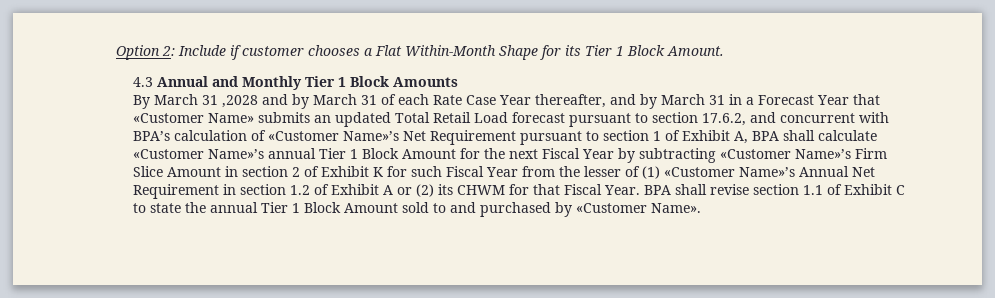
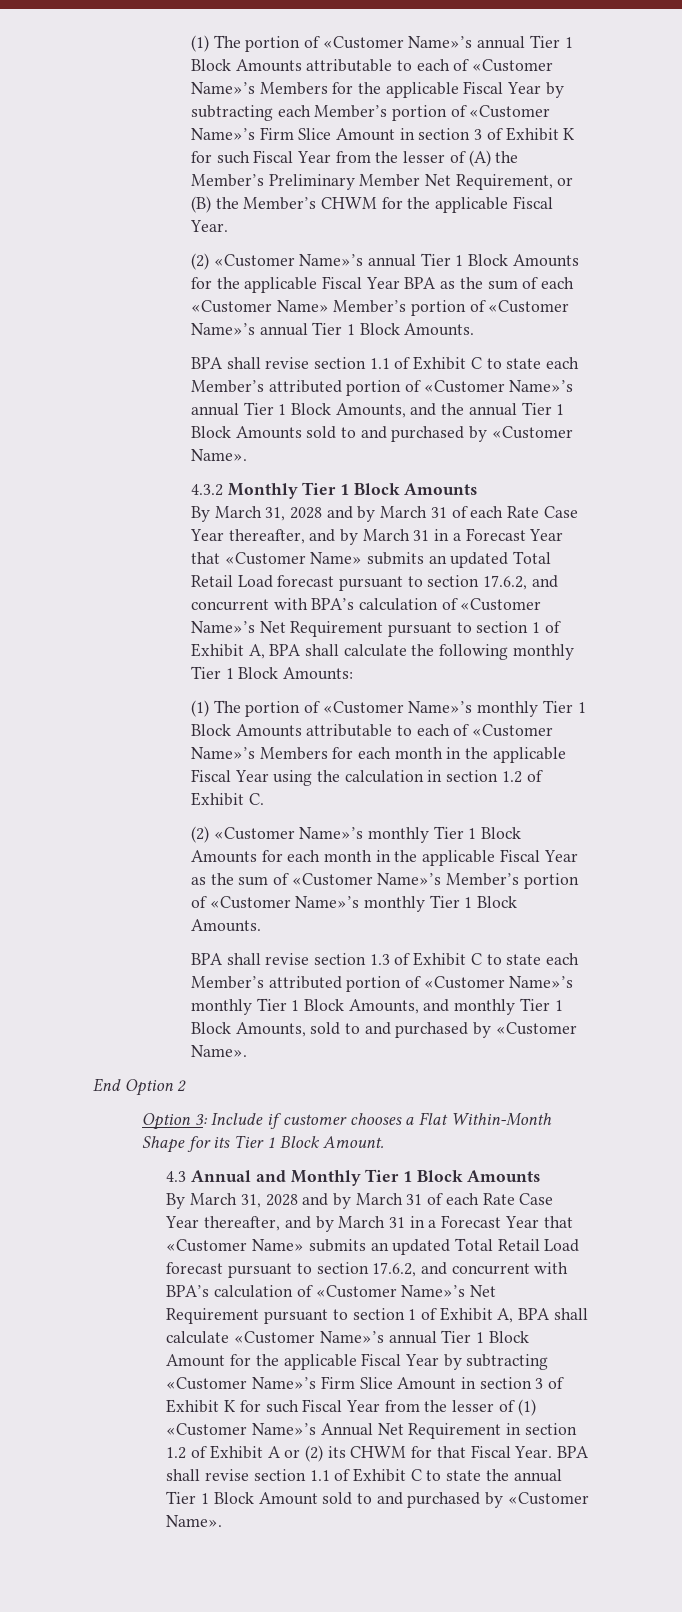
- Option 2: Include if customer chooses a Flat Within-Month Shape for its Tier 1 Block Amount.
+ (1) The portion of «Customer Name»’s annual Tier 1 Block Amounts attributable to each of «Customer Name»’s Members for the applicable Fiscal Year by subtracting each Member’s portion of «Customer Name»’s Firm Slice Amount in section 3 of Exhibit K for such Fiscal Year from the lesser of (A) the Member’s Preliminary Member Net Requirement, or (B) the Member’s CHWM for the applicable Fiscal Year.
+ (2) «Customer Name»’s annual Tier 1 Block Amounts for the applicable Fiscal Year BPA as the sum of each «Customer Name» Member’s portion of «Customer Name»’s annual Tier 1 Block Amounts.
+ BPA shall revise section 1.1 of Exhibit C to state each Member’s attributed portion of «Customer Name»’s annual Tier 1 Block Amounts, and the annual Tier 1 Block Amounts sold to and purchased by «Customer Name».
+ 4.3.2 Monthly Tier 1 Block Amounts
+ By March 31, 2028 and by March 31 of each Rate Case Year thereafter, and by March 31 in a Forecast Year that «Customer Name» submits an updated Total Retail Load forecast pursuant to section 17.6.2, and concurrent with BPA’s calculation of «Customer Name»’s Net Requirement pursuant to section 1 of Exhibit A, BPA shall calculate the following monthly Tier 1 Block Amounts:
+ (1) The portion of «Customer Name»’s monthly Tier 1 Block Amounts attributable to each of «Customer Name»’s Members for each month in the applicable Fiscal Year using the calculation in section 1.2 of Exhibit C.
+ (2) «Customer Name»’s monthly Tier 1 Block Amounts for each month in the applicable Fiscal Year as the sum of «Customer Name»’s Member’s portion of «Customer Name»’s monthly Tier 1 Block Amounts.
+ BPA shall revise section 1.3 of Exhibit C to state each Member’s attributed portion of «Customer Name»’s monthly Tier 1 Block Amounts, and monthly Tier 1 Block Amounts, sold to and purchased by «Customer Name».
+ End Option 2
+ Option 3: Include if customer chooses a Flat Within-Month Shape for its Tier 1 Block Amount.
- By March 31 ,2028 and by March 31 of each Rate Case Year thereafter, and by March 31 in a Forecast Year that «Customer Name» submits an updated Total Retail Load forecast pursuant to section 17.6.2, and concurrent with BPA’s calculation of «Customer Name»’s Net Requirement pursuant to section 1 of Exhibit A, BPA shall calculate «Customer Name»’s annual Tier 1 Block Amount for the next Fiscal Year by subtracting «Customer Name»’s Firm Slice Amount in section 2 of Exhibit K for such Fiscal Year from the lesser of (1) «Customer Name»’s Annual Net Requirement in section 1.2 of Exhibit A or (2) its CHWM for that Fiscal Year.
+ By March 31, 2028 and by March 31 of each Rate Case Year thereafter, and by March 31 in a Forecast Year that «Customer Name» submits an updated Total Retail Load forecast pursuant to section 17.6.2, and concurrent with BPA’s calculation of «Customer Name»’s Net Requirement pursuant to section 1 of Exhibit A, BPA shall calculate «Customer Name»’s annual Tier 1 Block Amount for the applicable Fiscal Year by subtracting «Customer Name»’s Firm Slice Amount in section 3 of Exhibit K for such Fiscal Year from the lesser of (1) «Customer Name»’s Annual Net Requirement in section 1.2 of Exhibit A or (2) its CHWM for that Fiscal Year.

